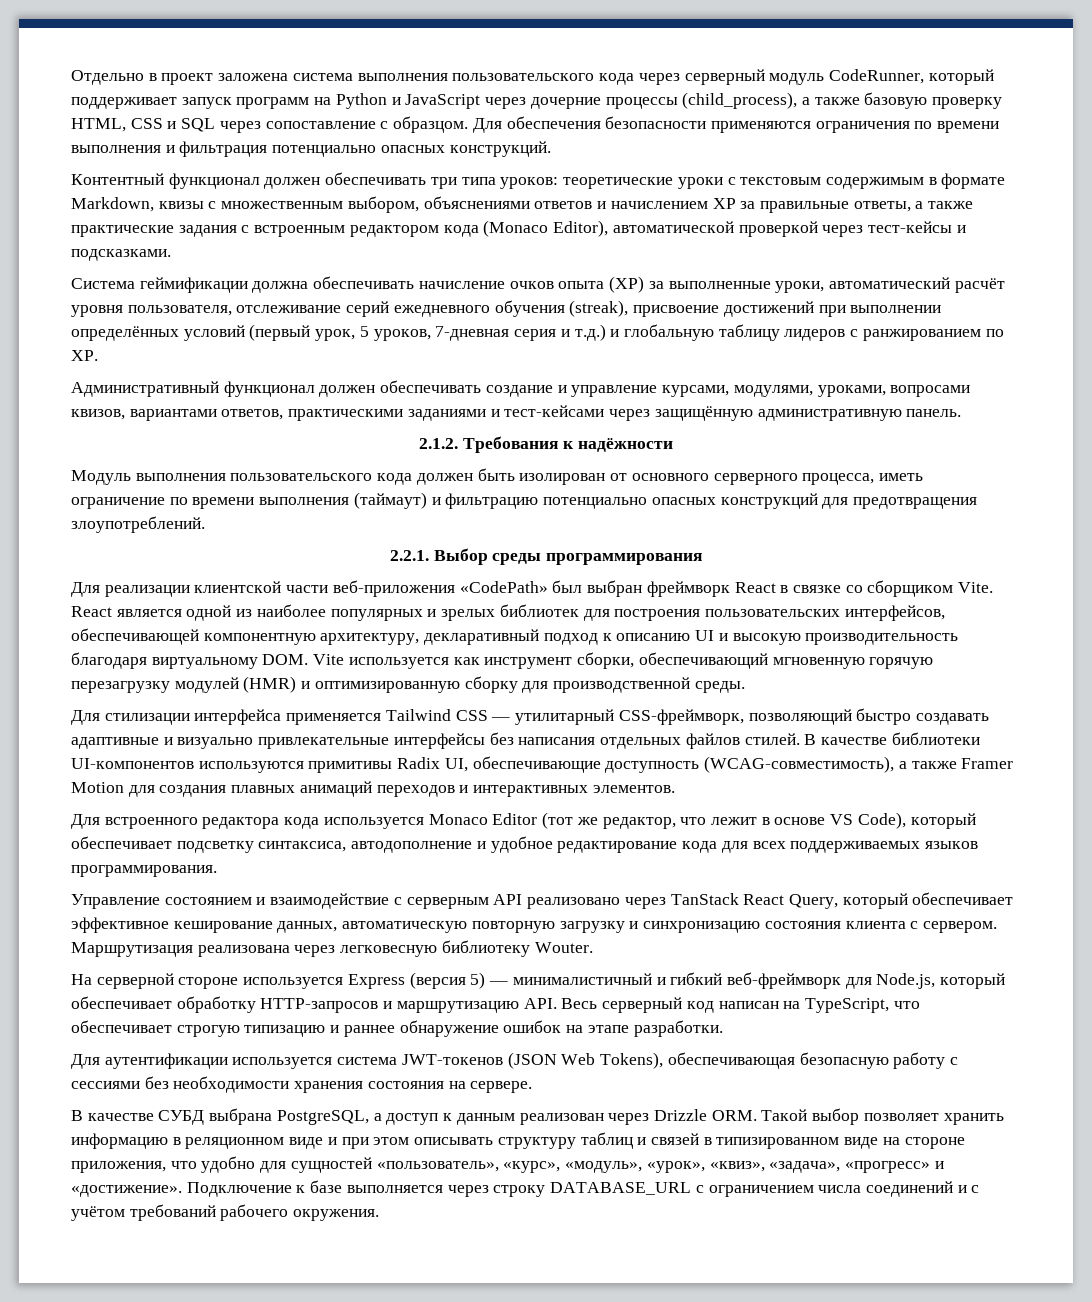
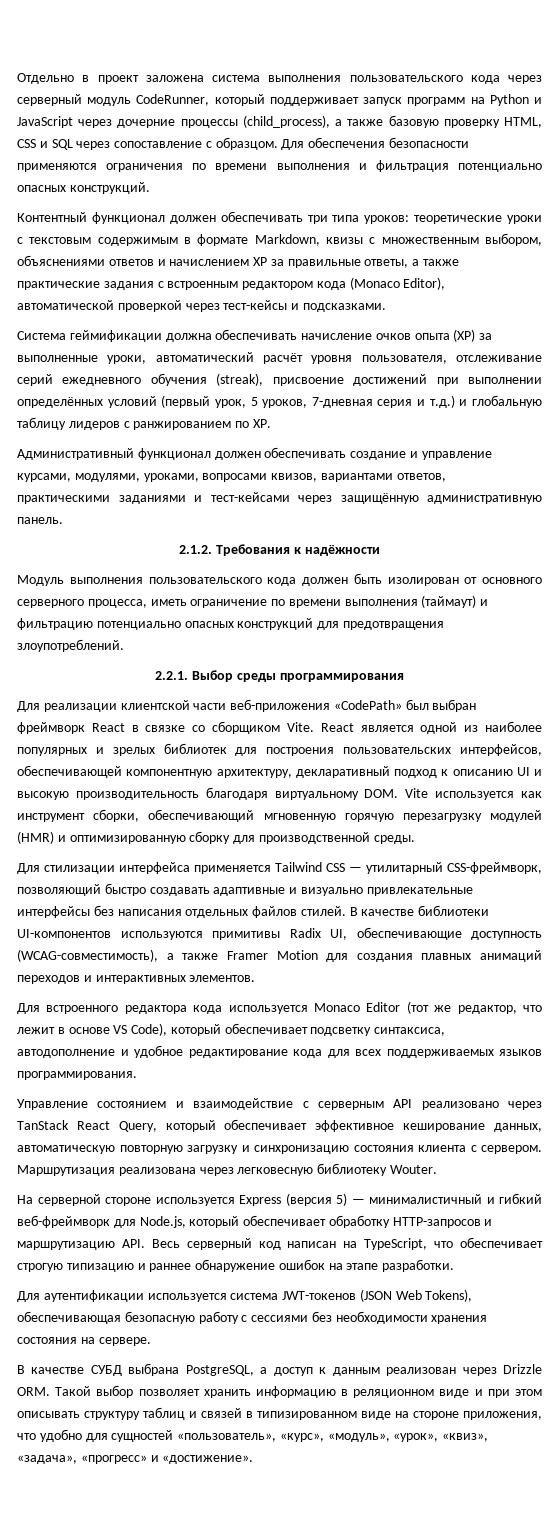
- Подключение к базе выполняется через строку DATABASE_URL с ограничением числа соединений и с учётом требований рабочего окружения.

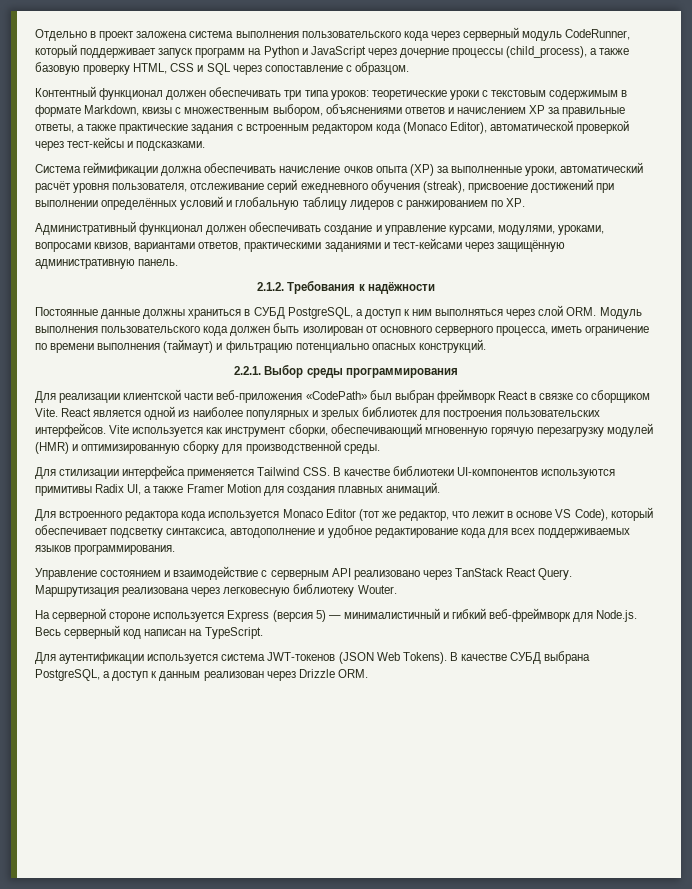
- Для обеспечения безопасности применяются ограничения по времени выполнения и фильтрация потенциально опасных конструкций.
- Система геймификации должна обеспечивать начисление очков опыта (XP) за выполненные уроки, автоматический расчёт уровня пользователя, отслеживание серий ежедневного обучения (streak), присвоение достижений при выполнении определённых условий (первый урок, 5 уроков, 7-дневная серия и т.д.) и глобальную таблицу лидеров с ранжированием по XP.
+ Система геймификации должна обеспечивать начисление очков опыта (XP) за выполненные уроки, автоматический расчёт уровня пользователя, отслеживание серий ежедневного обучения (streak), присвоение достижений при выполнении определённых условий и глобальную таблицу лидеров с ранжированием по XP.
- Модуль выполнения пользовательского кода должен быть изолирован от основного серверного процесса, иметь ограничение по времени выполнения (таймаут) и фильтрацию потенциально опасных конструкций для предотвращения злоупотреблений.
+ Постоянные данные должны храниться в СУБД PostgreSQL, а доступ к ним выполняться через слой ORM. Модуль выполнения пользовательского кода должен быть изолирован от основного серверного процесса, иметь ограничение по времени выполнения (таймаут) и фильтрацию потенциально опасных конструкций.
- React является одной из наиболее популярных и зрелых библиотек для построения пользовательских интерфейсов, обеспечивающей компонентную архитектуру, декларативный подход к описанию UI и высокую производительность благодаря виртуальному DOM. Vite используется как инструмент сборки, обеспечивающий мгновенную горячую перезагрузку модулей (HMR) и оптимизированную сборку для производственной среды.
+ React является одной из наиболее популярных и зрелых библиотек для построения пользовательских интерфейсов. Vite используется как инструмент сборки, обеспечивающий мгновенную горячую перезагрузку модулей (HMR) и оптимизированную сборку для производственной среды.
- Для стилизации интерфейса применяется Tailwind CSS — утилитарный CSS-фреймворк, позволяющий быстро создавать адаптивные и визуально привлекательные интерфейсы без написания отдельных файлов стилей. В качестве библиотеки UI-компонентов используются примитивы Radix UI, обеспечивающие доступность (WCAG-совместимость), а также Framer Motion для создания плавных анимаций переходов и интерактивных элементов.
+ Для стилизации интерфейса применяется Tailwind CSS. В качестве библиотеки UI-компонентов используются примитивы Radix UI, а также Framer Motion для создания плавных анимаций.
- Управление состоянием и взаимодействие с серверным API реализовано через TanStack React Query, который обеспечивает эффективное кеширование данных, автоматическую повторную загрузку и синхронизацию состояния клиента с сервером.
+ Управление состоянием и взаимодействие с серверным API реализовано через TanStack React Query.
- На серверной стороне используется Express (версия 5) — минималистичный и гибкий веб-фреймворк для Node.js, который обеспечивает обработку HTTP-запросов и маршрутизацию API. Весь серверный код написан на TypeScript, что обеспечивает строгую типизацию и раннее обнаружение ошибок на этапе разработки.
+ На серверной стороне используется Express (версия 5) — минималистичный и гибкий веб-фреймворк для Node.js. Весь серверный код написан на TypeScript.
- Для аутентификации используется система JWT-токенов (JSON Web Tokens), обеспечивающая безопасную работу с сессиями без необходимости хранения состояния на сервере.
- В качестве СУБД выбрана PostgreSQL, а доступ к данным реализован через Drizzle ORM. Такой выбор позволяет хранить информацию в реляционном виде и при этом описывать структуру таблиц и связей в типизированном виде на стороне приложения, что удобно для сущностей «пользователь», «курс», «модуль», «урок», «квиз», «задача», «прогресс» и «достижение».
+ Для аутентификации используется система JWT-токенов (JSON Web Tokens). В качестве СУБД выбрана PostgreSQL, а доступ к данным реализован через Drizzle ORM.

